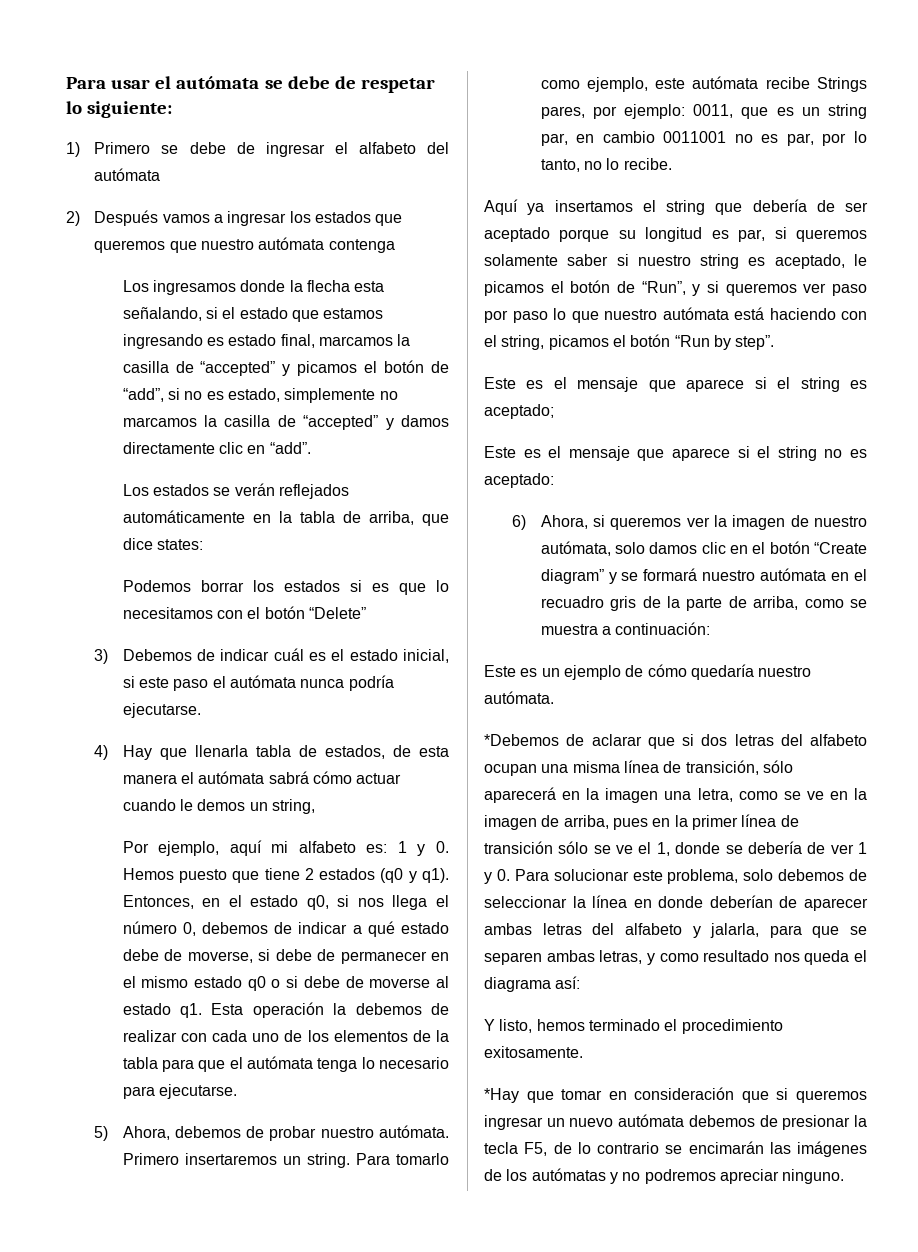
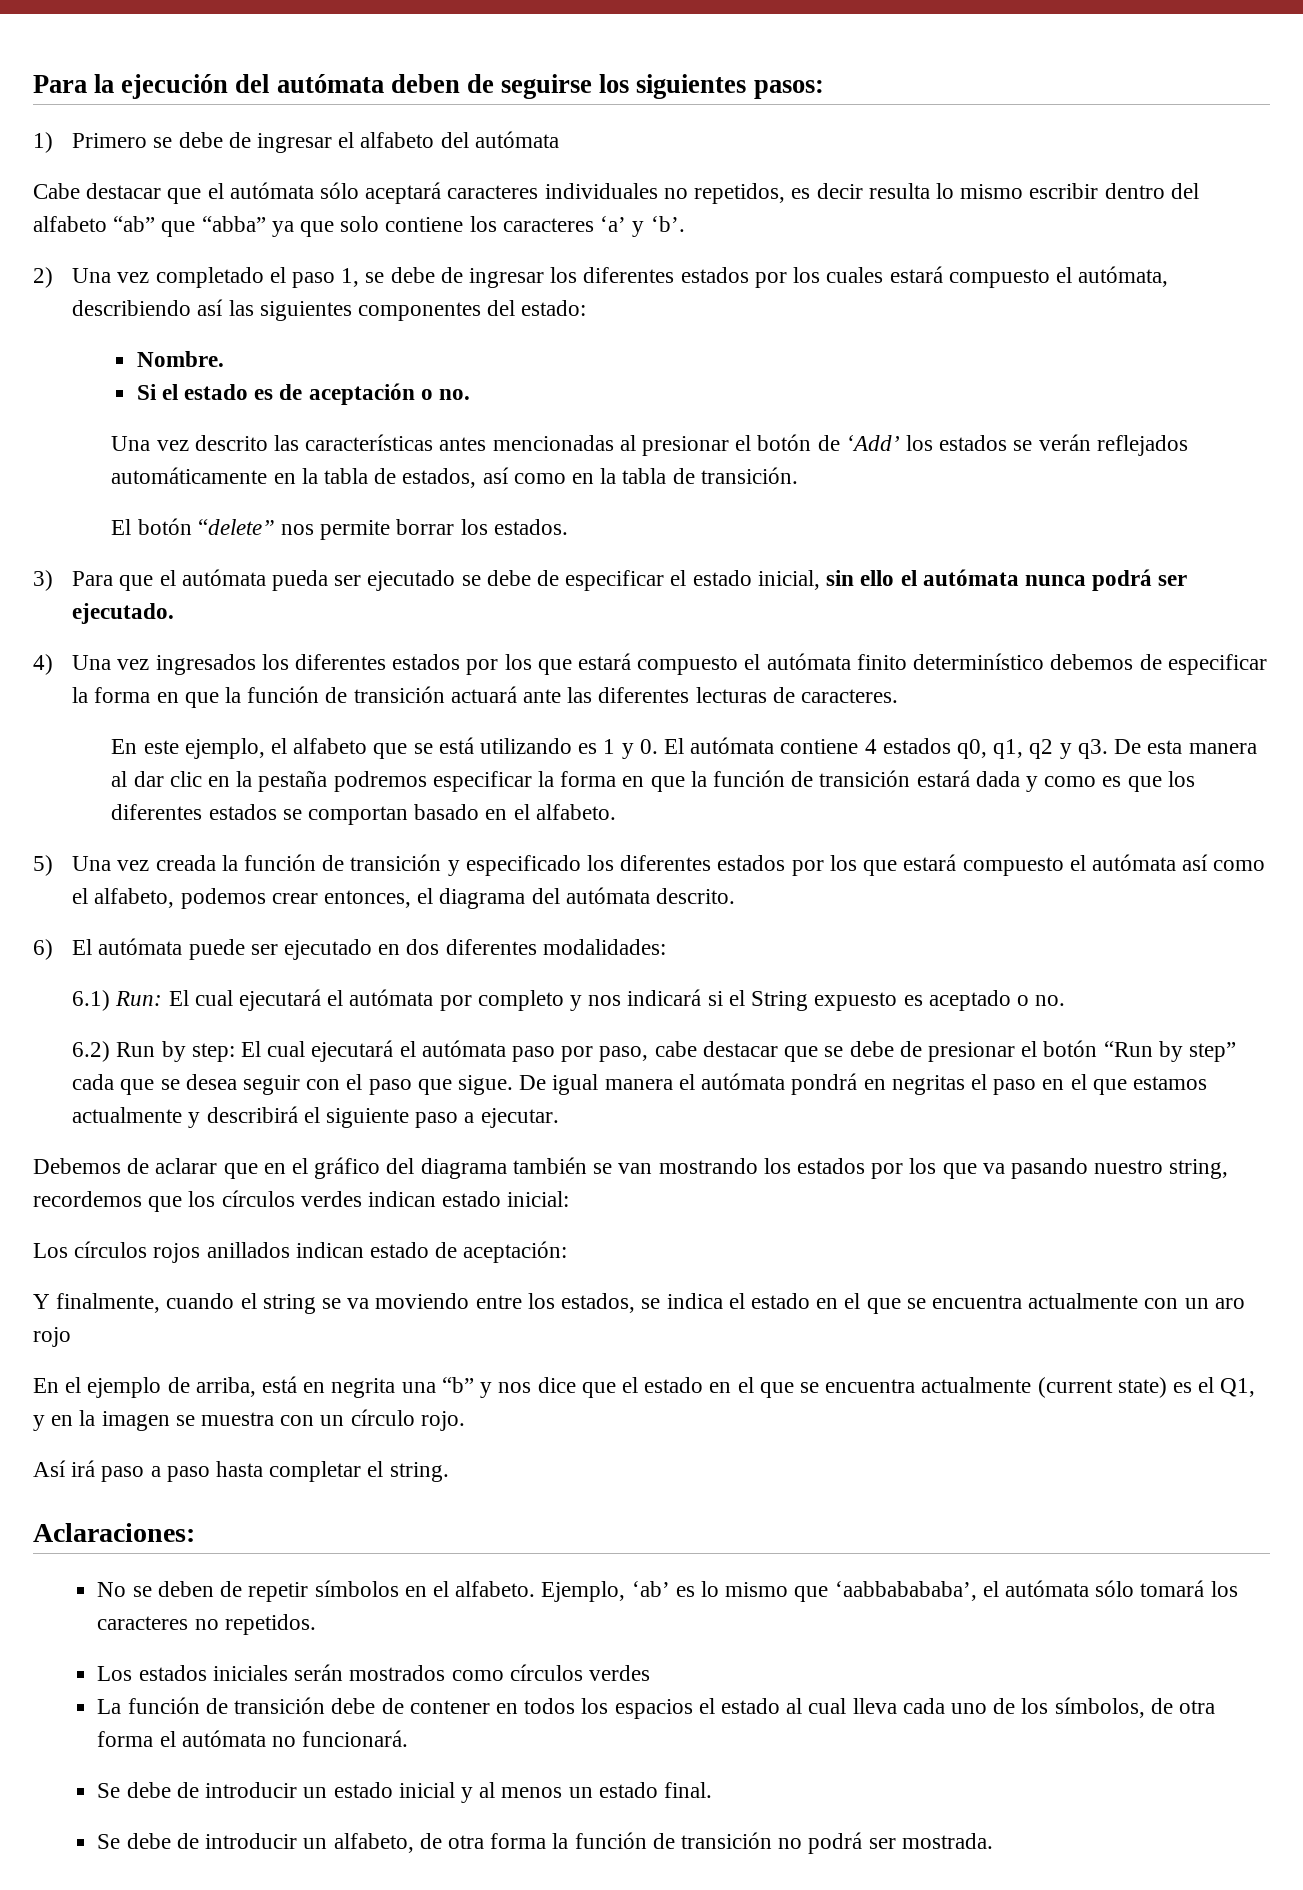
- Para usar el autómata se debe de respetar lo siguiente:
+ Para la ejecución del autómata deben de seguirse los siguientes pasos:
- 2) Después vamos a ingresar los estados que queremos que nuestro autómata contenga
- Los ingresamos donde la flecha esta señalando, si el estado que estamos ingresando es estado final, marcamos la casilla de “accepted” y picamos el botón de “add”, si no es estado, simplemente no marcamos la casilla de “accepted” y damos directamente clic en “add”.
- Los estados se verán reflejados automáticamente en la tabla de arriba, que dice states:
- Podemos borrar los estados si es que lo necesitamos con el botón “Delete”
- 3) Debemos de indicar cuál es el estado inicial, si este paso el autómata nunca podría ejecutarse.
- 4) Hay que llenarla tabla de estados, de esta manera el autómata sabrá cómo actuar cuando le demos un string,
- Por ejemplo, aquí mi alfabeto es: 1 y 0. Hemos puesto que tiene 2 estados (q0 y q1). Entonces, en el estado q0, si nos llega el número 0, debemos de indicar a qué estado debe de moverse, si debe de permanecer en el mismo estado q0 o si debe de moverse al estado q1. Esta operación la debemos de realizar con cada uno de los elementos de la tabla para que el autómata tenga lo necesario para ejecutarse.
- 5) Ahora, debemos de probar nuestro autómata. Primero insertaremos un string. Para tomarlo como ejemplo, este autómata recibe Strings pares, por ejemplo: 0011, que es un string par, en cambio 0011001 no es par, por lo tanto, no lo recibe.
- Aquí ya insertamos el string que debería de ser aceptado porque su longitud es par, si queremos solamente saber si nuestro string es aceptado, le picamos el botón de “Run”, y si queremos ver paso por paso lo que nuestro autómata está haciendo con el string, picamos el botón “Run by step”.
- Este es el mensaje que aparece si el string es aceptado;
- Este es el mensaje que aparece si el string no es aceptado:
- 6) Ahora, si queremos ver la imagen de nuestro autómata, solo damos clic en el botón “Create diagram” y se formará nuestro autómata en el recuadro gris de la parte de arriba, como se muestra a continuación:
- Este es un ejemplo de cómo quedaría nuestro autómata.
- *Debemos de aclarar que si dos letras del alfabeto ocupan una misma línea de transición, sólo aparecerá en la imagen una letra, como se ve en la imagen de arriba, pues en la primer línea de transición sólo se ve el 1, donde se debería de ver 1 y 0. Para solucionar este problema, solo debemos de seleccionar la línea en donde deberían de aparecer ambas letras del alfabeto y jalarla, para que se separen ambas letras, y como resultado nos queda el diagrama así:
- Y listo, hemos terminado el procedimiento exitosamente.
- *Hay que tomar en consideración que si queremos ingresar un nuevo autómata debemos de presionar la tecla F5, de lo contrario se encimarán las imágenes de los autómatas y no podremos apreciar ninguno.
+ Cabe destacar que el autómata sólo aceptará caracteres individuales no repetidos, es decir resulta lo mismo escribir dentro del alfabeto “ab” que “abba” ya que solo contiene los caracteres ‘a’ y ‘b’.
+ 2) Una vez completado el paso 1, se debe de ingresar los diferentes estados por los cuales estará compuesto el autómata, describiendo así las siguientes componentes del estado:
+ Nombre.
+ Si el estado es de aceptación o no.
+ Una vez descrito las características antes mencionadas al presionar el botón de ‘Add’ los estados se verán reflejados automáticamente en la tabla de estados, así como en la tabla de transición.
+ El botón “delete” nos permite borrar los estados.
+ 3) Para que el autómata pueda ser ejecutado se debe de especificar el estado inicial, sin ello el autómata nunca podrá ser ejecutado.
+ 4) Una vez ingresados los diferentes estados por los que estará compuesto el autómata finito determinístico debemos de especificar la forma en que la función de transición actuará ante las diferentes lecturas de caracteres.
+ En este ejemplo, el alfabeto que se está utilizando es 1 y 0. El autómata contiene 4 estados q0, q1, q2 y q3. De esta manera al dar clic en la pestaña podremos especificar la forma en que la función de transición estará dada y como es que los diferentes estados se comportan basado en el alfabeto.
+ 5) Una vez creada la función de transición y especificado los diferentes estados por los que estará compuesto el autómata así como el alfabeto, podemos crear entonces, el diagrama del autómata descrito.
+ 6) El autómata puede ser ejecutado en dos diferentes modalidades:
+ 6.1) Run: El cual ejecutará el autómata por completo y nos indicará si el String expuesto es aceptado o no.
+ 6.2) Run by step: El cual ejecutará el autómata paso por paso, cabe destacar que se debe de presionar el botón “Run by step” cada que se desea seguir con el paso que sigue. De igual manera el autómata pondrá en negritas el paso en el que estamos actualmente y describirá el siguiente paso a ejecutar.
+ Debemos de aclarar que en el gráfico del diagrama también se van mostrando los estados por los que va pasando nuestro string, recordemos que los círculos verdes indican estado inicial:
+ Los círculos rojos anillados indican estado de aceptación:
+ Y finalmente, cuando el string se va moviendo entre los estados, se indica el estado en el que se encuentra actualmente con un aro rojo
+ En el ejemplo de arriba, está en negrita una “b” y nos dice que el estado en el que se encuentra actualmente (current state) es el Q1, y en la imagen se muestra con un círculo rojo.
+ Así irá paso a paso hasta completar el string.
+ Aclaraciones:
+ No se deben de repetir símbolos en el alfabeto. Ejemplo, ‘ab’ es lo mismo que ‘aabbabababa’, el autómata sólo tomará los caracteres no repetidos.
+ Los estados iniciales serán mostrados como círculos verdes
+ La función de transición debe de contener en todos los espacios el estado al cual lleva cada uno de los símbolos, de otra forma el autómata no funcionará.
+ Se debe de introducir un estado inicial y al menos un estado final.
+ Se debe de introducir un alfabeto, de otra forma la función de transición no podrá ser mostrada.

